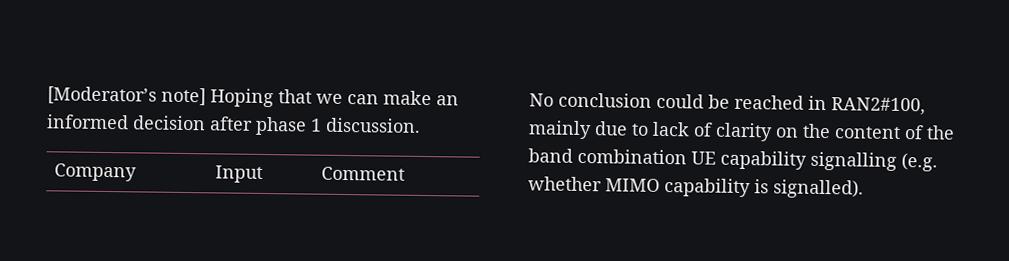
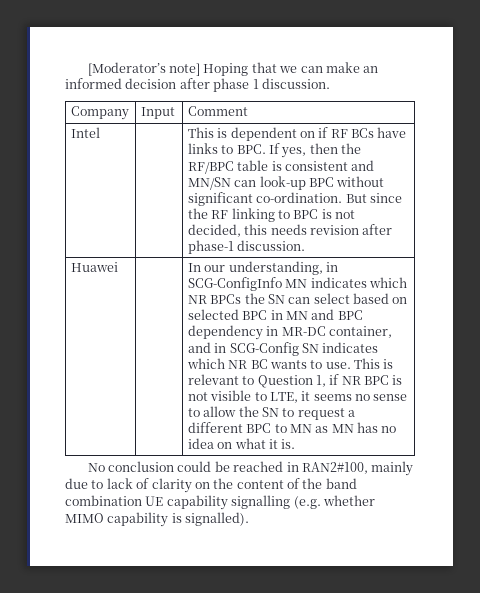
+ Intel | | This is dependent on if RF BCs have links to BPC. If yes, then the RF/BPC table is consistent and MN/SN can look-up BPC without significant co-ordination. But since the RF linking to BPC is not decided, this needs revision after phase-1 discussion.
+ Huawei | | In our understanding, in SCG-ConfigInfo MN indicates which NR BPCs the SN can select based on selected BPC in MN and BPC dependency in MR-DC container, and in SCG-Config SN indicates which NR BC wants to use. This is relevant to Question 1, if NR BPC is not visible to LTE, it seems no sense to allow the SN to request a different BPC to MN as MN has no idea on what it is.

